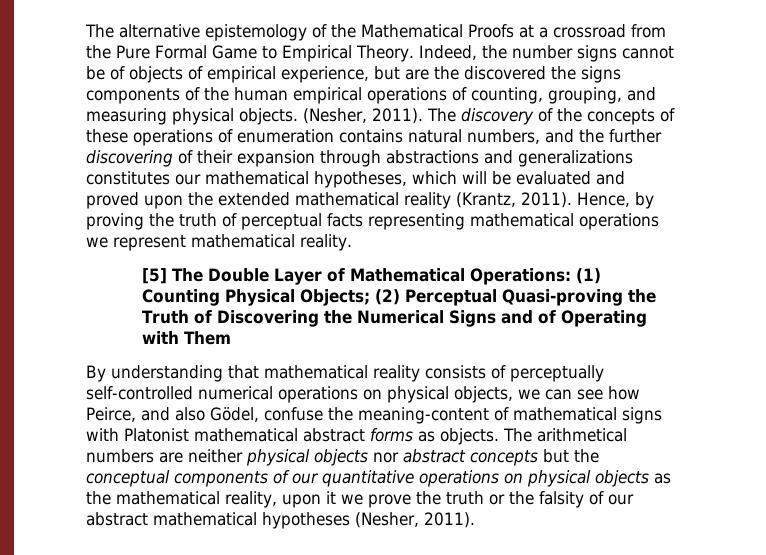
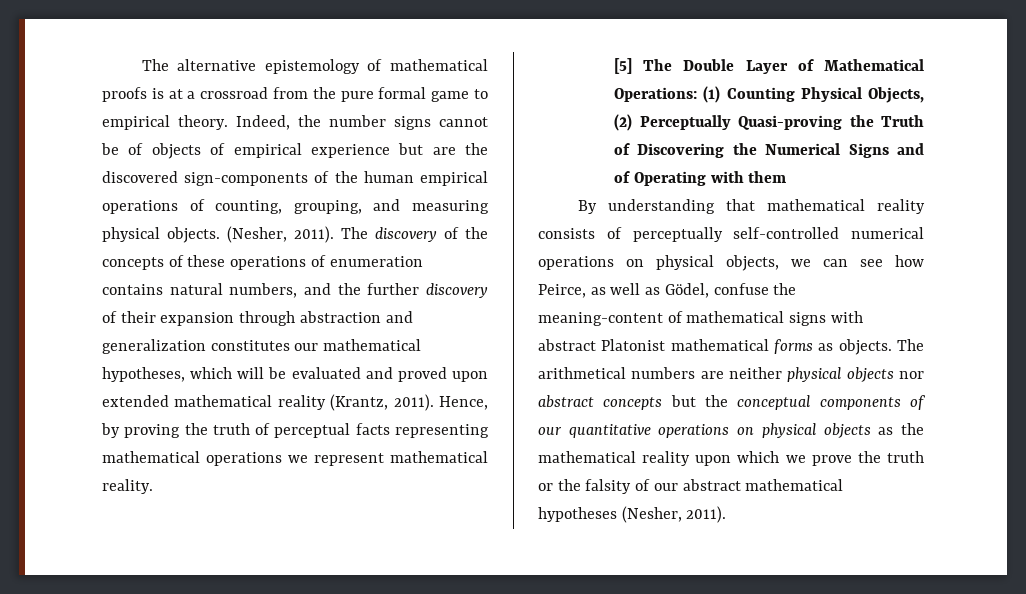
- The alternative epistemology of the Mathematical Proofs at a crossroad from the Pure Formal Game to Empirical Theory.
+ The alternative epistemology of mathematical proofs is at a crossroad from the pure formal game to empirical theory.
- Indeed, the number signs cannot be of objects of empirical experience, but are the discovered the signs components of the human empirical operations of counting, grouping, and measuring physical objects.
+ Indeed, the number signs cannot be of objects of empirical experience but are the discovered sign-components of the human empirical operations of counting, grouping, and measuring physical objects.
- The discovery of the concepts of these operations of enumeration contains natural numbers, and the further discovering of their expansion through abstractions and generalizations constitutes our mathematical hypotheses, which will be evaluated and proved upon the extended mathematical reality (Krantz, 2011).
+ The discovery of the concepts of these operations of enumeration contains natural numbers, and the further discovery of their expansion through abstraction and generalization constitutes our mathematical hypotheses, which will be evaluated and proved upon extended mathematical reality (Krantz, 2011).
- [5] The Double Layer of Mathematical Operations: (1) Counting Physical Objects; (2) Perceptual Quasi-proving the Truth of Discovering the Numerical Signs and of Operating with Them
+ [5] The Double Layer of Mathematical Operations: (1) Counting Physical Objects, (2) Perceptually Quasi-proving the Truth of Discovering the Numerical Signs and of Operating with them
- By understanding that mathematical reality consists of perceptually self-controlled numerical operations on physical objects, we can see how Peirce, and also Gödel, confuse the meaning-content of mathematical signs with Platonist mathematical abstract forms as objects.
+ By understanding that mathematical reality consists of perceptually self-controlled numerical operations on physical objects, we can see how Peirce, as well as Gödel, confuse the meaning-content of mathematical signs with abstract Platonist mathematical forms as objects.
- The arithmetical numbers are neither physical objects nor abstract concepts but the conceptual components of our quantitative operations on physical objects as the mathematical reality, upon it we prove the truth or the falsity of our abstract mathematical hypotheses (Nesher, 2011).
+ The arithmetical numbers are neither physical objects nor abstract concepts but the conceptual components of our quantitative operations on physical objects as the mathematical reality upon which we prove the truth or the falsity of our abstract mathematical hypotheses (Nesher, 2011).

